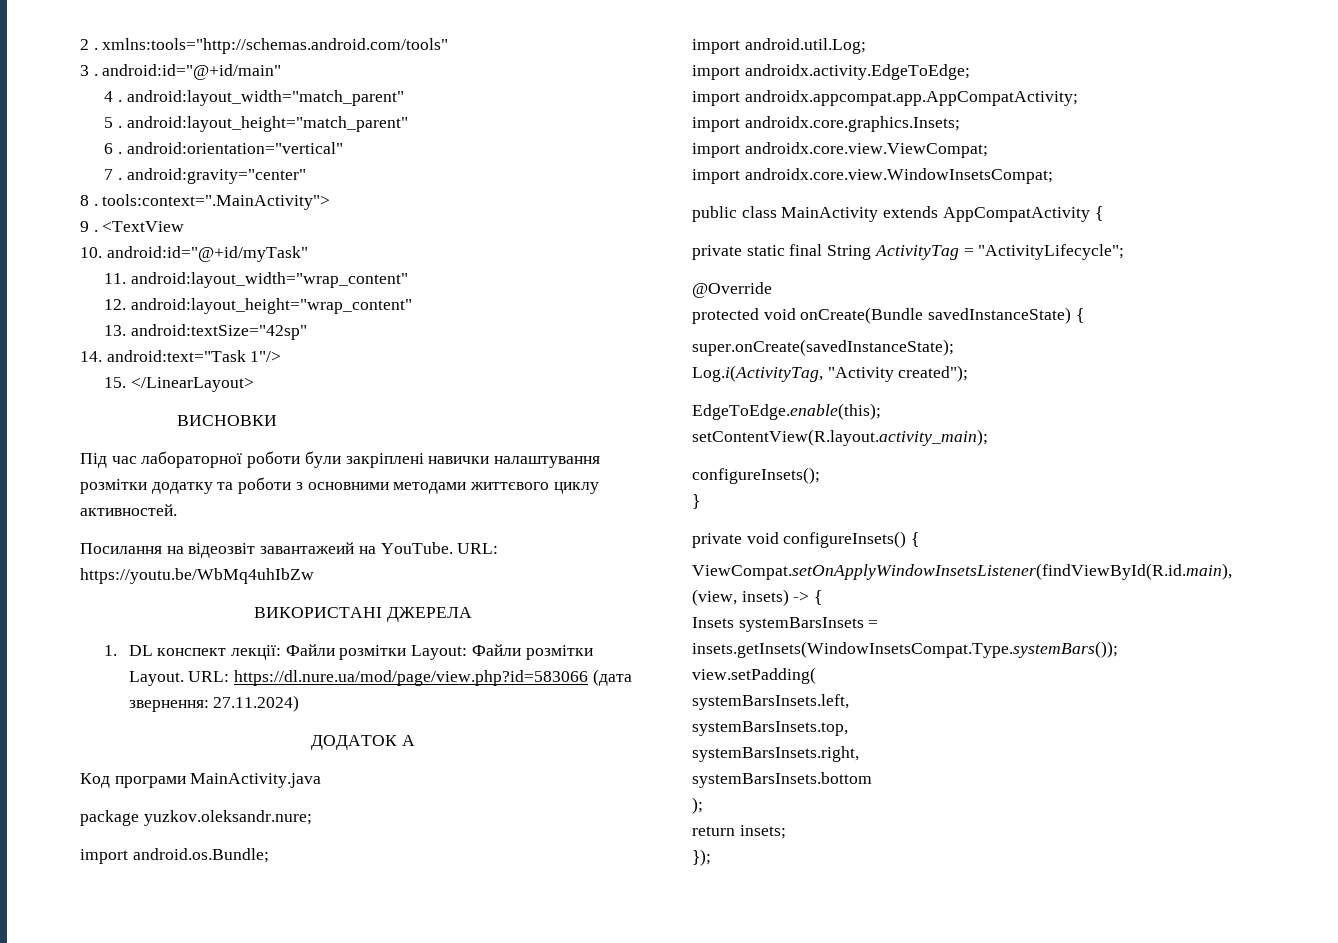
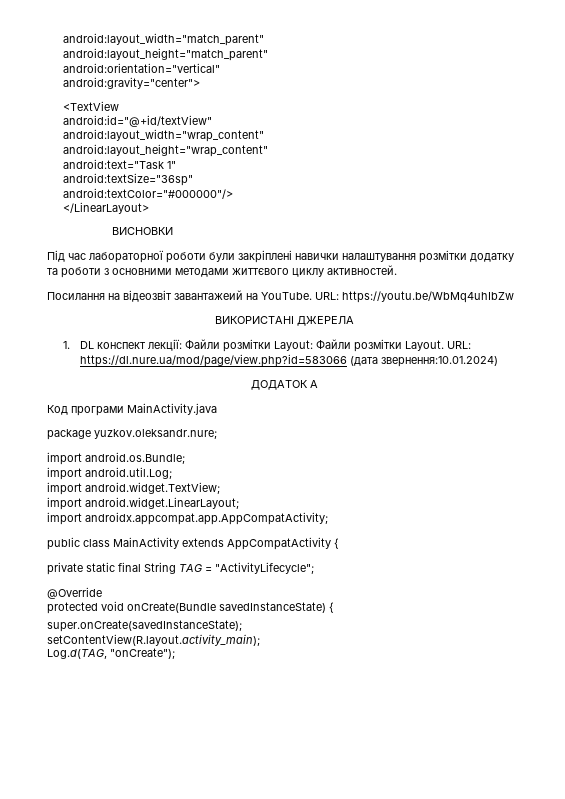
- 2 . xmlns:tools="http://schemas.android.com/tools"
- 3 . android:id="@+id/main"
- 4 . android:layout_width="match_parent"
+ android:layout_width="match_parent"
- 5 . android:layout_height="match_parent"
+ android:layout_height="match_parent"
- 6 . android:orientation="vertical"
+ android:orientation="vertical"
- 7 . android:gravity="center"
- 8 . tools:context=".MainActivity">
- 9 . <TextView
- 10. android:id="@+id/myTask"
- 11. android:layout_width="wrap_content"
+ android:gravity="center">
+ <TextView
+ android:id="@+id/textView"
+ android:layout_width="wrap_content"
- 12. android:layout_height="wrap_content"
+ android:layout_height="wrap_content"
- 13. android:textSize="42sp"
- 14. android:text="Task 1"/>
- 15. </LinearLayout>
+ android:text="Task 1"
+ android:textSize="36sp"
+ android:textColor="#000000"/>
+ </LinearLayout>
- URL: https://dl.nure.ua/mod/page/view.php?id=583066 (дата звернення: 27.11.2024)
+ URL: https://dl.nure.ua/mod/page/view.php?id=583066 (дата звернення:10.01.2024)
- import androidx.activity.EdgeToEdge;
+ import android.widget.TextView;
+ import android.widget.LinearLayout;
- import androidx.core.graphics.Insets;
- import androidx.core.view.ViewCompat;
- import androidx.core.view.WindowInsetsCompat;
- private static final String ActivityTag = "ActivityLifecycle";
+ private static final String TAG = "ActivityLifecycle";
- Log.i(ActivityTag, "Activity created");
- EdgeToEdge.enable(this);
  setContentView(R.layout.activity_main);
- configureInsets();
- }
- private void configureInsets() {
- ViewCompat.setOnApplyWindowInsetsListener(findViewById(R.id.main), (view, insets) -> {
- Insets systemBarsInsets = insets.getInsets(WindowInsetsCompat.Type.systemBars());
- view.setPadding(
- systemBarsInsets.left,
- systemBarsInsets.top,
- systemBarsInsets.right,
- systemBarsInsets.bottom
- );
- return insets;
- });
+ Log.d(TAG, "onCreate");

